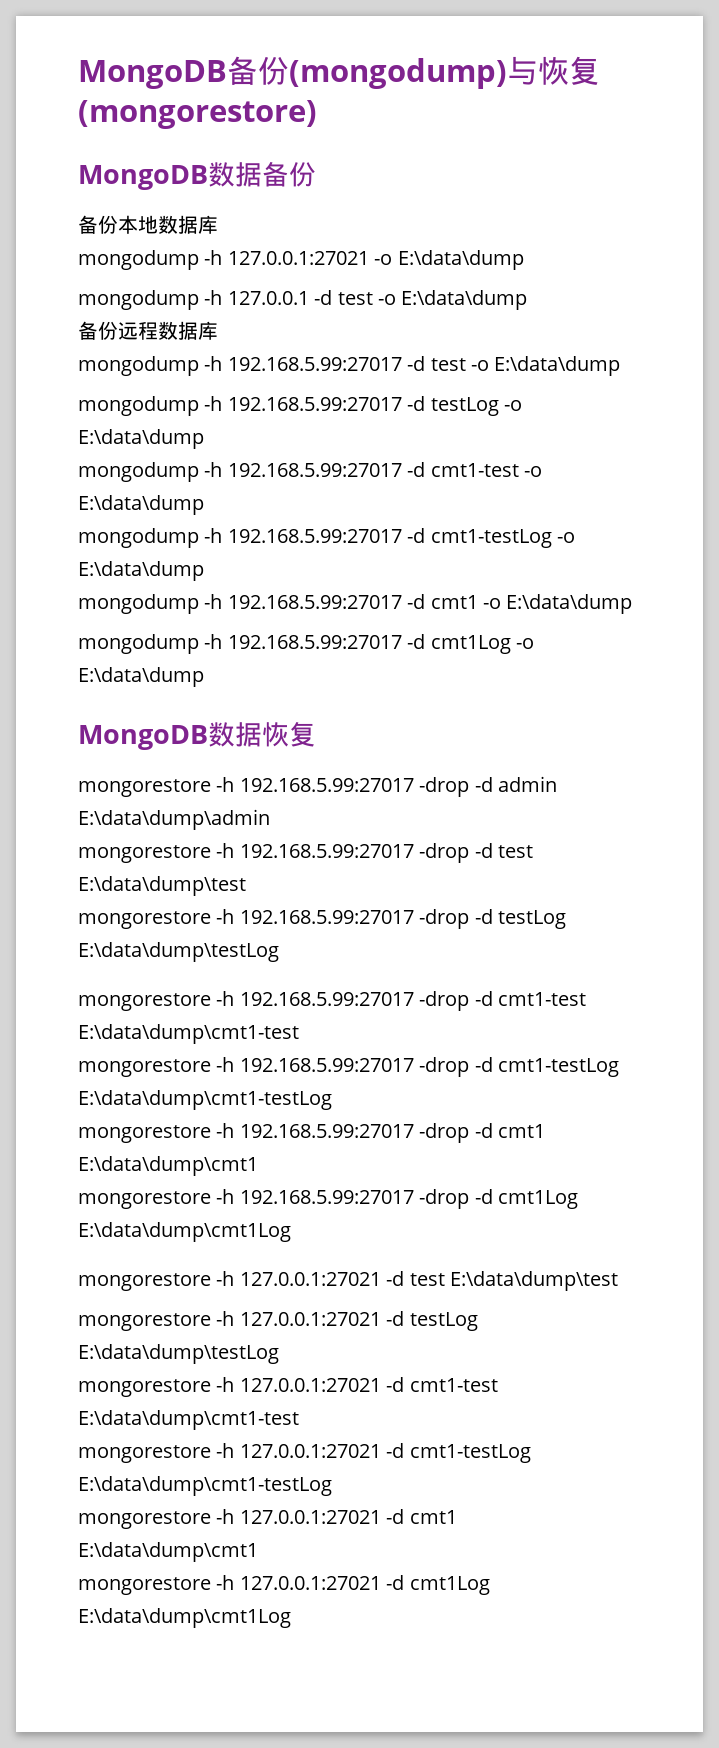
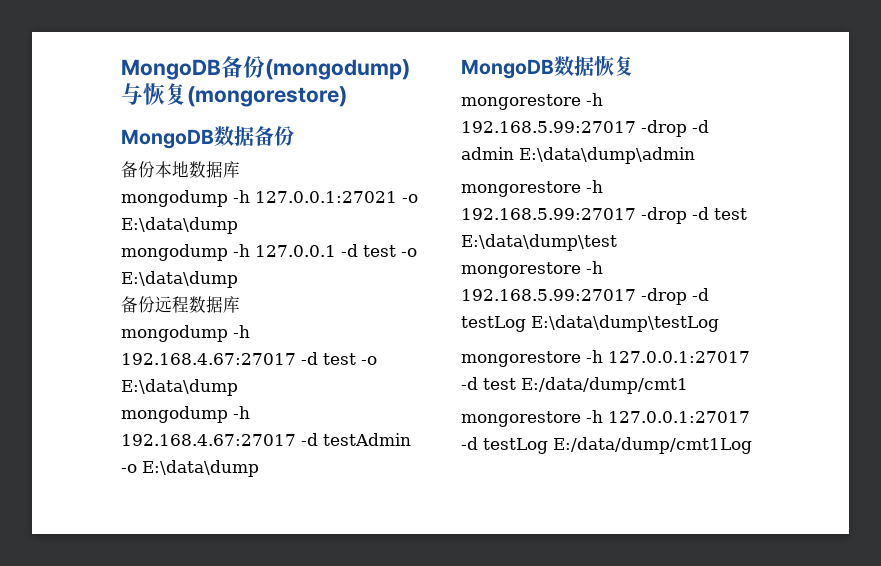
- mongodump -h 192.168.5.99:27017 -d test -o E:\data\dump
+ mongodump -h 192.168.4.67:27017 -d test -o E:\data\dump
- mongodump -h 192.168.5.99:27017 -d testLog -o E:\data\dump
- mongodump -h 192.168.5.99:27017 -d cmt1-test -o E:\data\dump
- mongodump -h 192.168.5.99:27017 -d cmt1-testLog -o E:\data\dump
- mongodump -h 192.168.5.99:27017 -d cmt1 -o E:\data\dump
- mongodump -h 192.168.5.99:27017 -d cmt1Log -o E:\data\dump
+ mongodump -h 192.168.4.67:27017 -d testAdmin -o E:\data\dump
- mongorestore -h 192.168.5.99:27017 -drop -d cmt1-test E:\data\dump\cmt1-test
- mongorestore -h 192.168.5.99:27017 -drop -d cmt1-testLog E:\data\dump\cmt1-testLog
- mongorestore -h 192.168.5.99:27017 -drop -d cmt1 E:\data\dump\cmt1
- mongorestore -h 192.168.5.99:27017 -drop -d cmt1Log E:\data\dump\cmt1Log
- mongorestore -h 127.0.0.1:27021 -d test E:\data\dump\test
- mongorestore -h 127.0.0.1:27021 -d testLog E:\data\dump\testLog
- mongorestore -h 127.0.0.1:27021 -d cmt1-test E:\data\dump\cmt1-test
- mongorestore -h 127.0.0.1:27021 -d cmt1-testLog E:\data\dump\cmt1-testLog
- mongorestore -h 127.0.0.1:27021 -d cmt1 E:\data\dump\cmt1
- mongorestore -h 127.0.0.1:27021 -d cmt1Log E:\data\dump\cmt1Log
+ mongorestore -h 127.0.0.1:27017 -d test E:/data/dump/cmt1
+ mongorestore -h 127.0.0.1:27017 -d testLog E:/data/dump/cmt1Log

